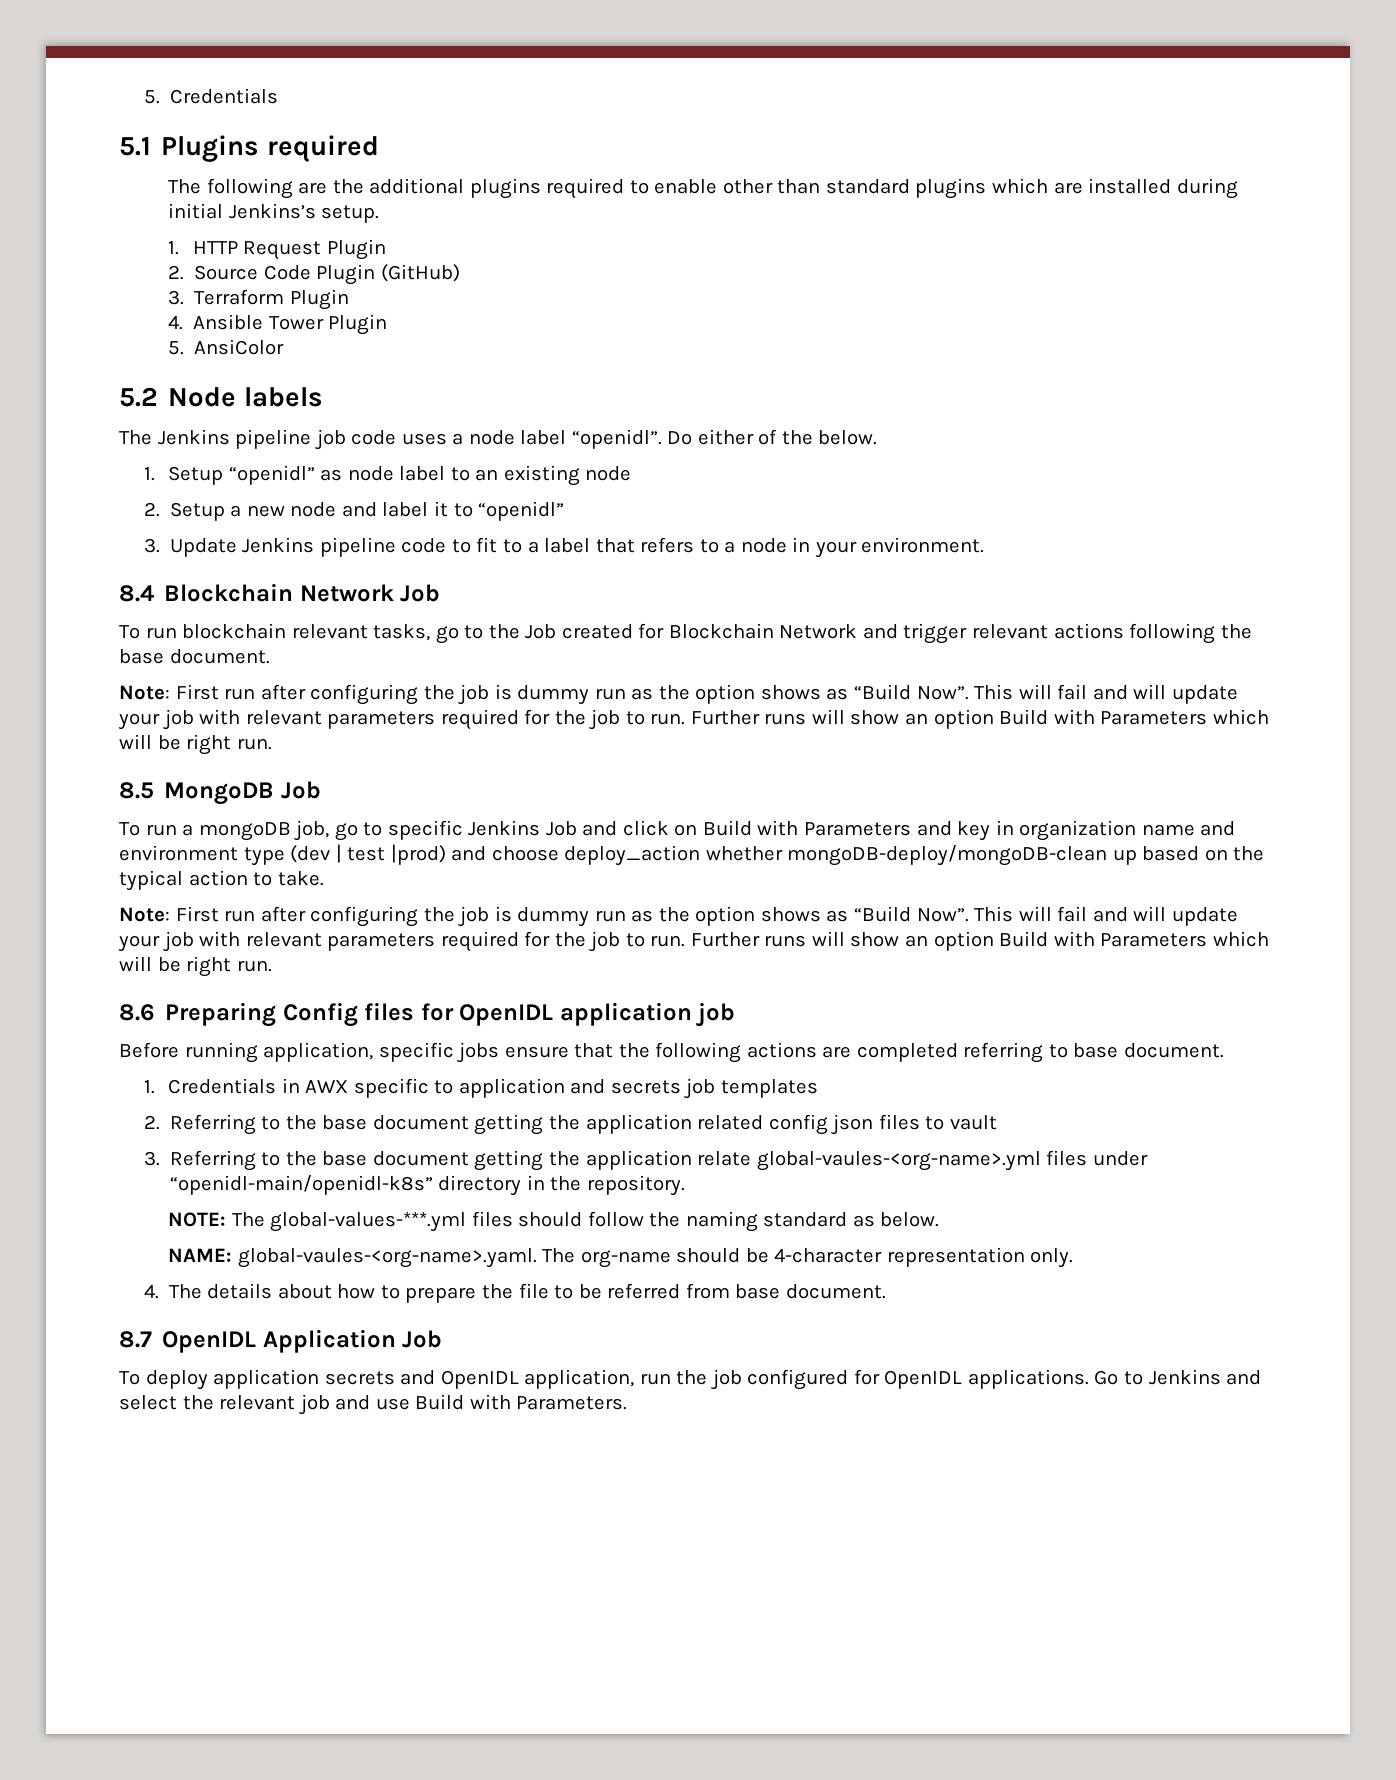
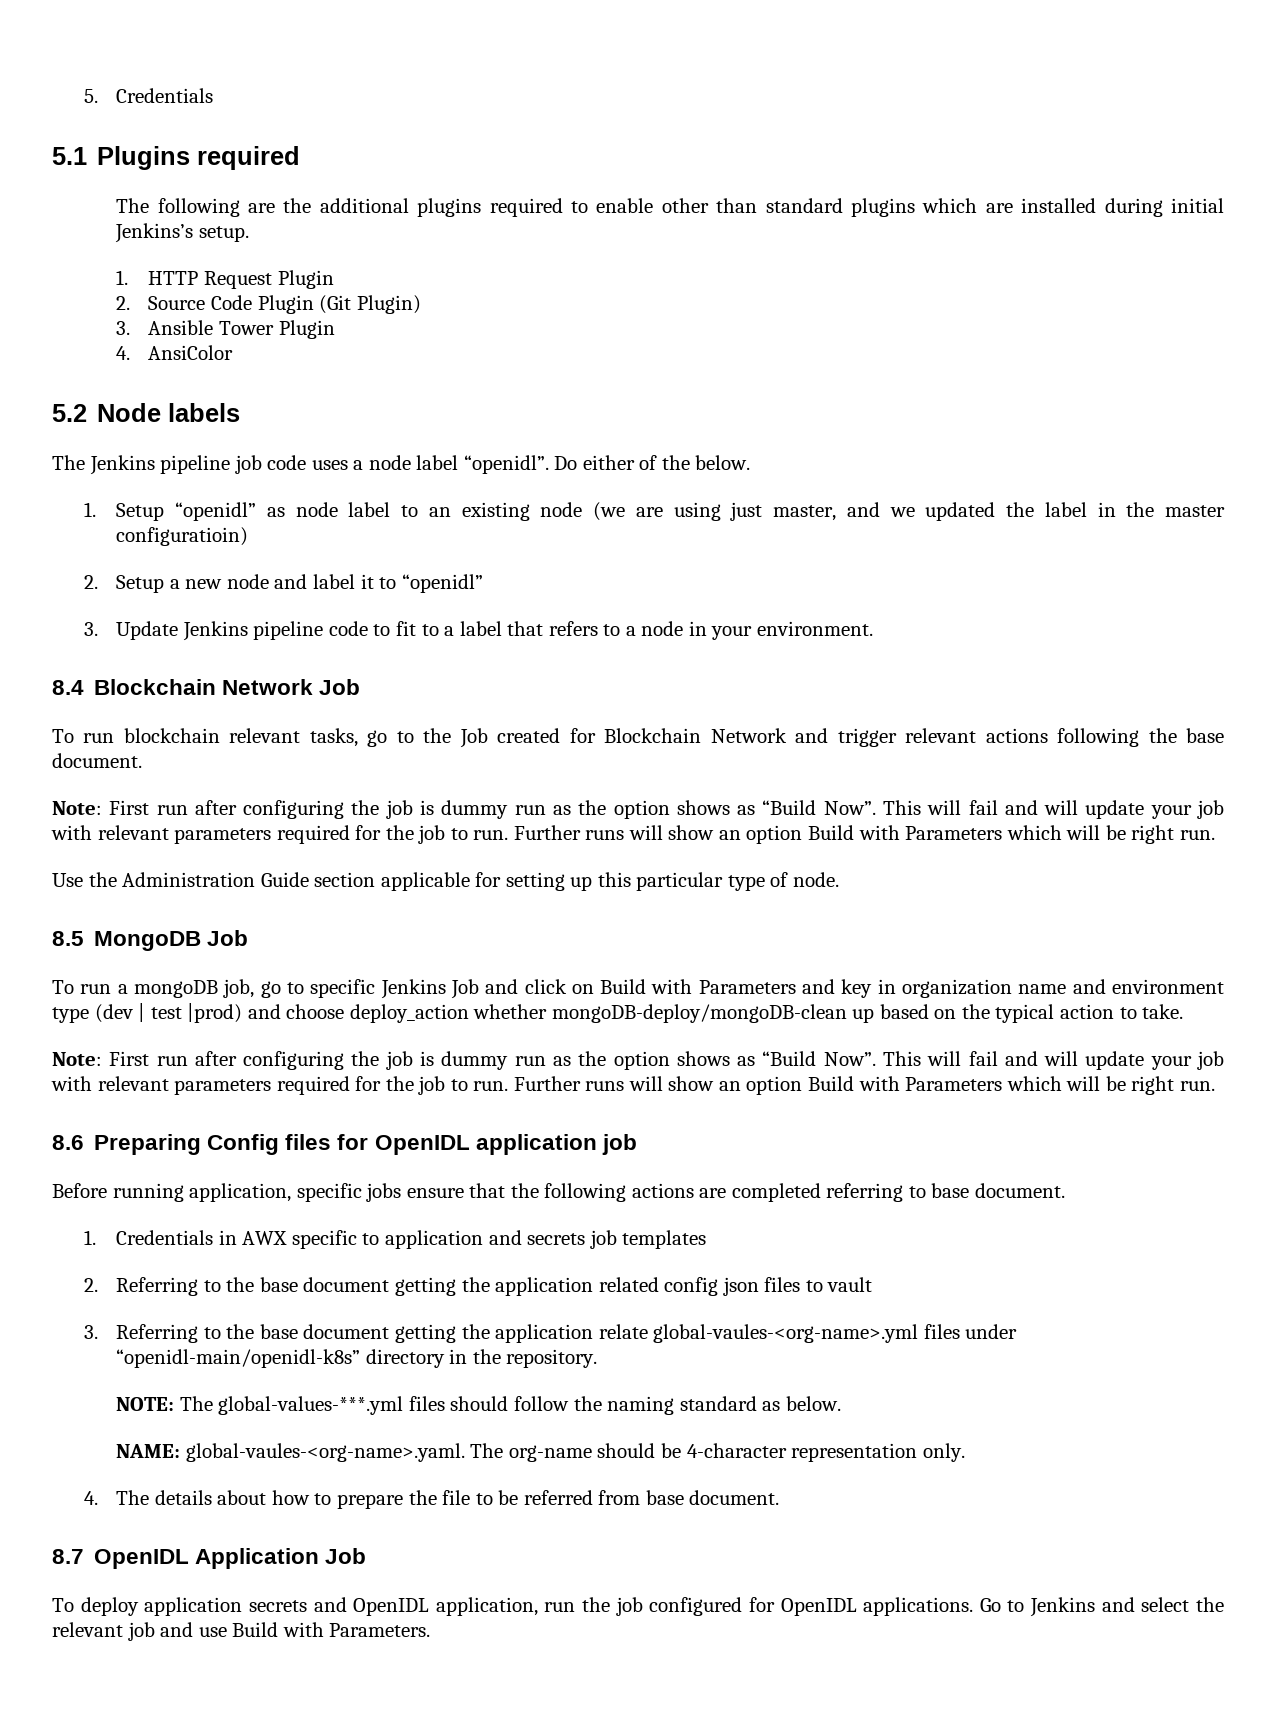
- 2. Source Code Plugin (GitHub)
- 3. Terraform Plugin
- 4. Ansible Tower Plugin
+ 2. Source Code Plugin (Git Plugin)
+ 3. Ansible Tower Plugin
- 5. AnsiColor
+ 4. AnsiColor
- 1. Setup “openidl” as node label to an existing node
+ 1. Setup “openidl” as node label to an existing node (we are using just master, and we updated the label in the master configuratioin)
+ Use the Administration Guide section applicable for setting up this particular type of node.

